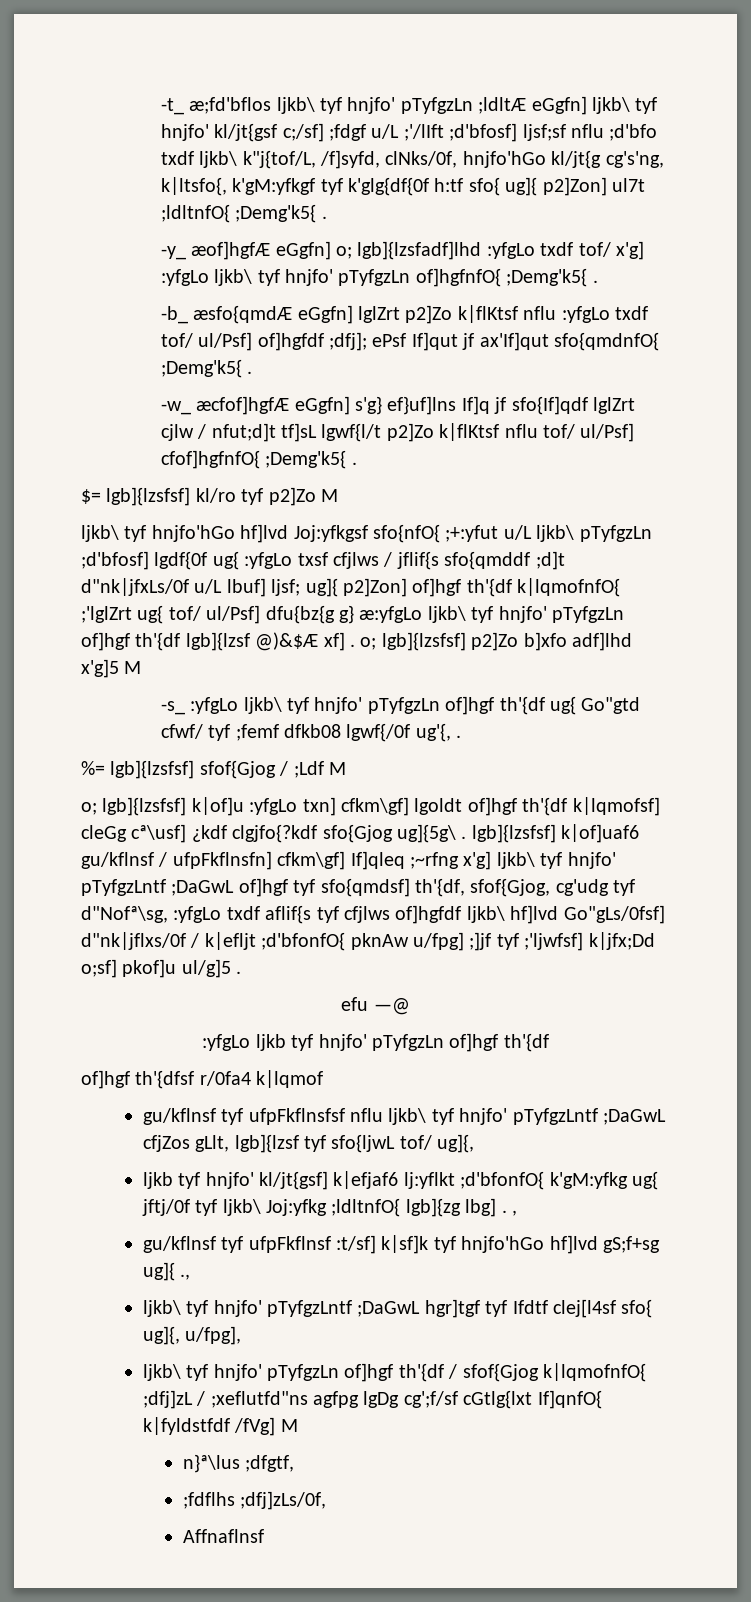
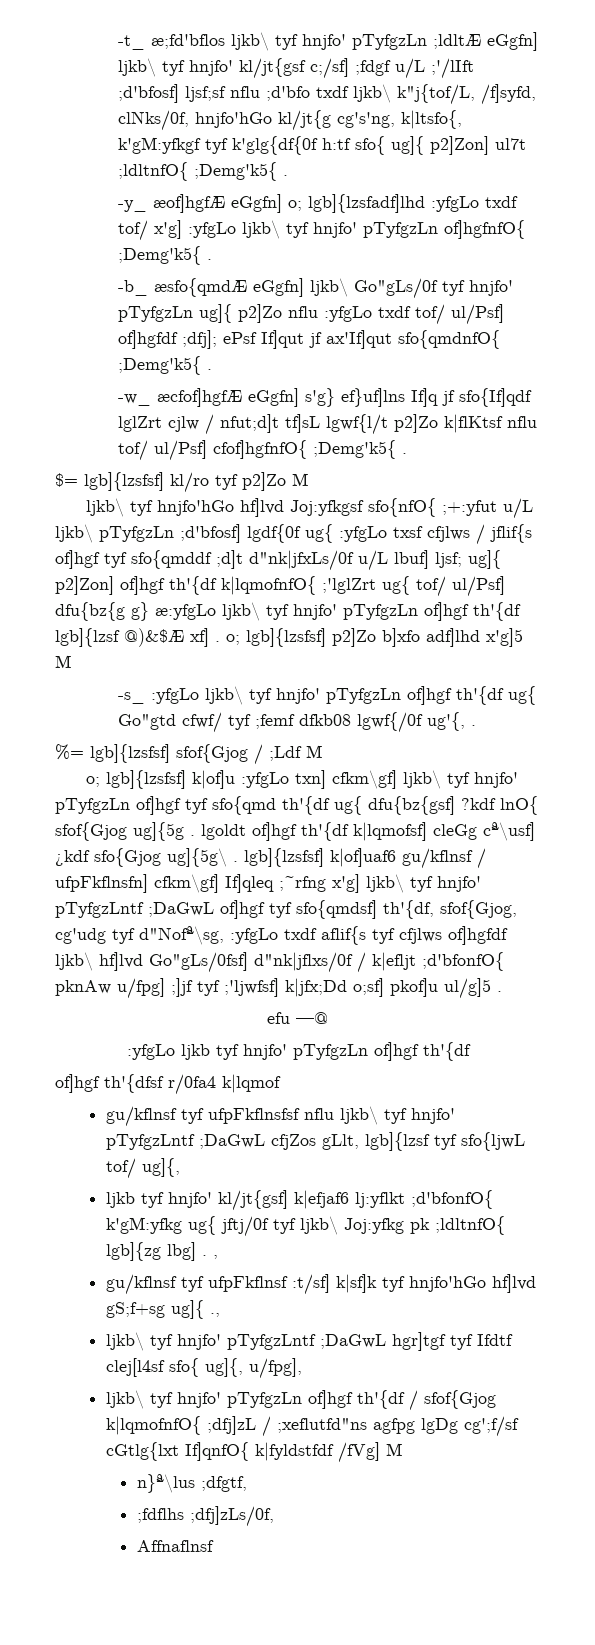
- -b_ æsfo{qmdÆ eGgfn] lglZrt p2]Zo k|flKtsf nflu :yfgLo txdf tof/ ul/Psf] of]hgfdf ;dfj]; ePsf If]qut jf ax'If]qut sfo{qmdnfO{ ;Demg'k5{ .
+ -b_ æsfo{qmdÆ eGgfn] ljkb\ Go"gLs/0f tyf hnjfo' pTyfgzLn ug]{ p2]Zo nflu :yfgLo txdf tof/ ul/Psf] of]hgfdf ;dfj]; ePsf If]qut jf ax'If]qut sfo{qmdnfO{ ;Demg'k5{ .
- ljkb\ tyf hnjfo'hGo hf]lvd Joj:yfkgsf sfo{nfO{ ;+:yfut u/L ljkb\ pTyfgzLn ;d'bfosf] lgdf{0f ug{ :yfgLo txsf cfjlws / jflif{s sfo{qmddf ;d]t d"nk|jfxLs/0f u/L lbuf] ljsf; ug]{ p2]Zon] of]hgf th'{df k|lqmofnfO{ ;'lglZrt ug{ tof/ ul/Psf] dfu{bz{g g} æ:yfgLo ljkb\ tyf hnjfo' pTyfgzLn of]hgf th'{df lgb]{lzsf @)&$Æ xf] . o; lgb]{lzsfsf] p2]Zo b]xfo adf]lhd x'g]5 M
+ ljkb\ tyf hnjfo'hGo hf]lvd Joj:yfkgsf sfo{nfO{ ;+:yfut u/L ljkb\ pTyfgzLn ;d'bfosf] lgdf{0f ug{ :yfgLo txsf cfjlws / jflif{s of]hgf tyf sfo{qmddf ;d]t d"nk|jfxLs/0f u/L lbuf] ljsf; ug]{ p2]Zon] of]hgf th'{df k|lqmofnfO{ ;'lglZrt ug{ tof/ ul/Psf] dfu{bz{g g} æ:yfgLo ljkb\ tyf hnjfo' pTyfgzLn of]hgf th'{df lgb]{lzsf @)&$Æ xf] . o; lgb]{lzsfsf] p2]Zo b]xfo adf]lhd x'g]5 M
- lgb]{lzsfsf] k|of]u :yfgLo txn] cfkm\gf] lgoldt of]hgf th'{df k|lqmofsf] cleGg cª\usf] ¿kdf clgjfo{?kdf sfo{Gjog ug]{5g\ . lgb]{lzsfsf] k|of]uaf6 gu/kflnsf / ufpFkflnsfn] cfkm\gf] If]qleq ;~rfng x'g] ljkb\ tyf hnjfo' pTyfgzLntf ;DaGwL of]hgf tyf sfo{qmdsf] th'{df, sfof{Gjog, cg'udg tyf d"Nofª\sg, :yfgLo txdf aflif{s tyf cfjlws of]hgfdf ljkb\ hf]lvd Go"gLs/0fsf] d"nk|jflxs/0f / k|efljt ;d'bfonfO{ pknAw u/fpg] ;]jf tyf ;'ljwfsf] k|jfx;Dd o;sf] pkof]u ul/g]5 .
+ lgb]{lzsfsf] k|of]u :yfgLo txn] cfkm\gf] ljkb\ tyf hnjfo' pTyfgzLn of]hgf tyf sfo{qmd th'{df ug{ dfu{bz{gsf] ?kdf lnO{ sfof{Gjog ug]{5g . lgoldt of]hgf th'{df k|lqmofsf] cleGg cª\usf] ¿kdf sfo{Gjog ug]{5g\ . lgb]{lzsfsf] k|of]uaf6 gu/kflnsf / ufpFkflnsfn] cfkm\gf] If]qleq ;~rfng x'g] ljkb\ tyf hnjfo' pTyfgzLntf ;DaGwL of]hgf tyf sfo{qmdsf] th'{df, sfof{Gjog, cg'udg tyf d"Nofª\sg, :yfgLo txdf aflif{s tyf cfjlws of]hgfdf ljkb\ hf]lvd Go"gLs/0fsf] d"nk|jflxs/0f / k|efljt ;d'bfonfO{ pknAw u/fpg] ;]jf tyf ;'ljwfsf] k|jfx;Dd o;sf] pkof]u ul/g]5 .
- ljkb tyf hnjfo' kl/jt{gsf] k|efjaf6 lj:yflkt ;d'bfonfO{ k'gM:yfkg ug{ jftj/0f tyf ljkb\ Joj:yfkg ;ldltnfO{ lgb]{zg lbg] . ,
+ ljkb tyf hnjfo' kl/jt{gsf] k|efjaf6 lj:yflkt ;d'bfonfO{ k'gM:yfkg ug{ jftj/0f tyf ljkb\ Joj:yfkg pk ;ldltnfO{ lgb]{zg lbg] . ,

